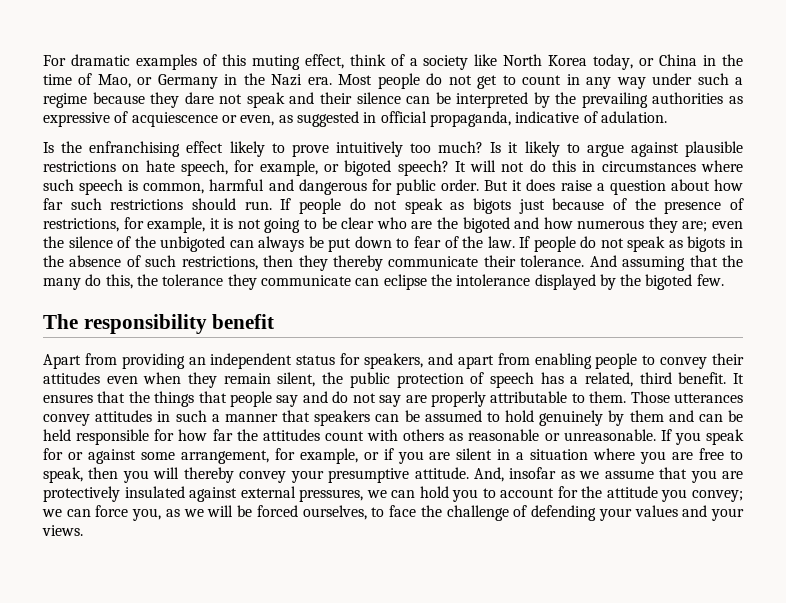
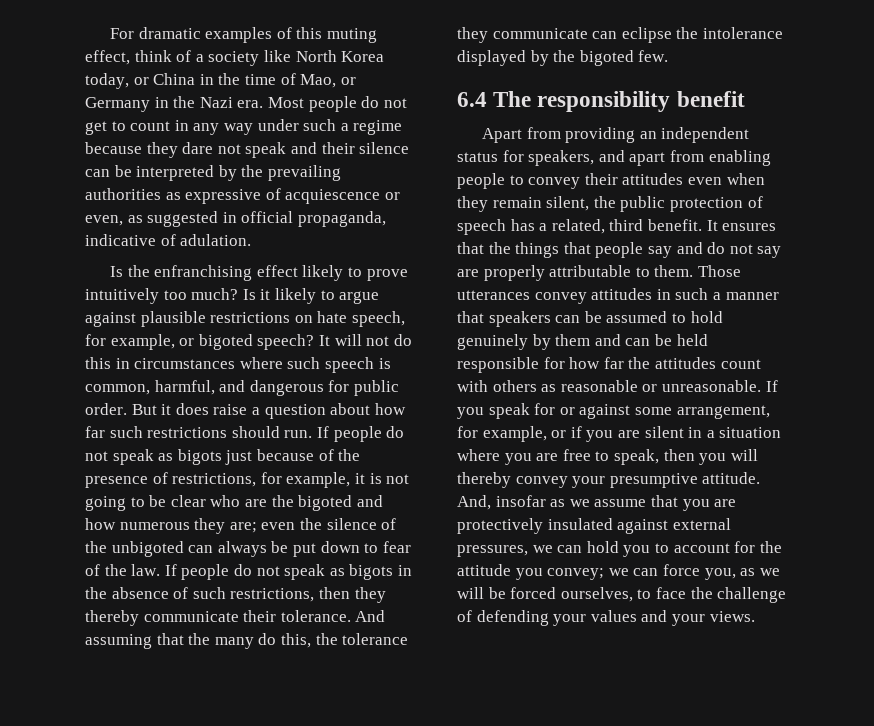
- It will not do this in circumstances where such speech is common, harmful and dangerous for public order.
+ It will not do this in circumstances where such speech is common, harmful, and dangerous for public order.
- The responsibility benefit
+ 6.4 The responsibility benefit

